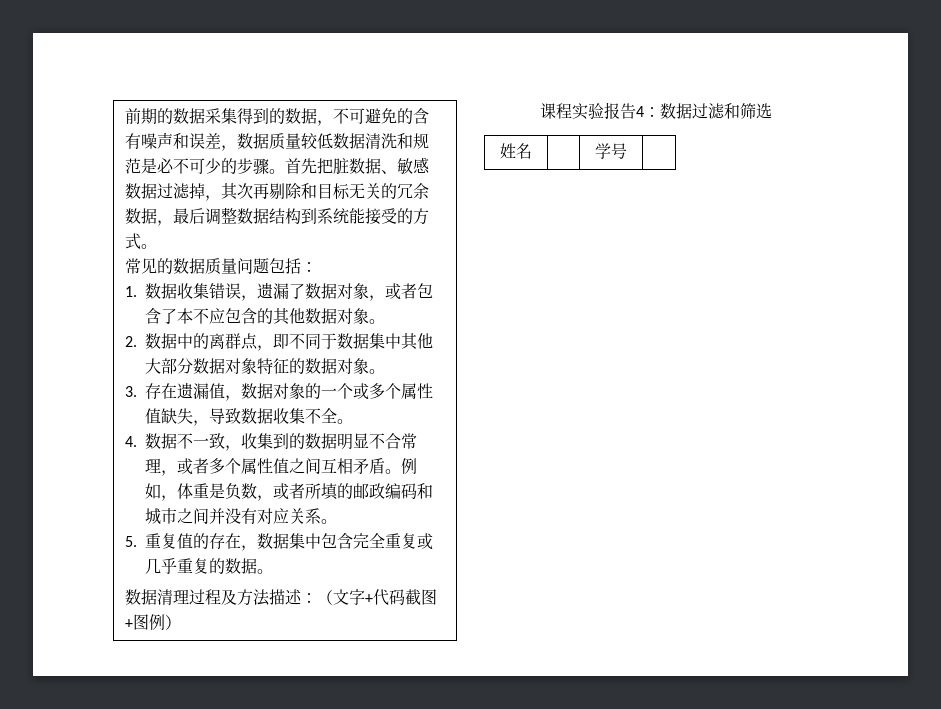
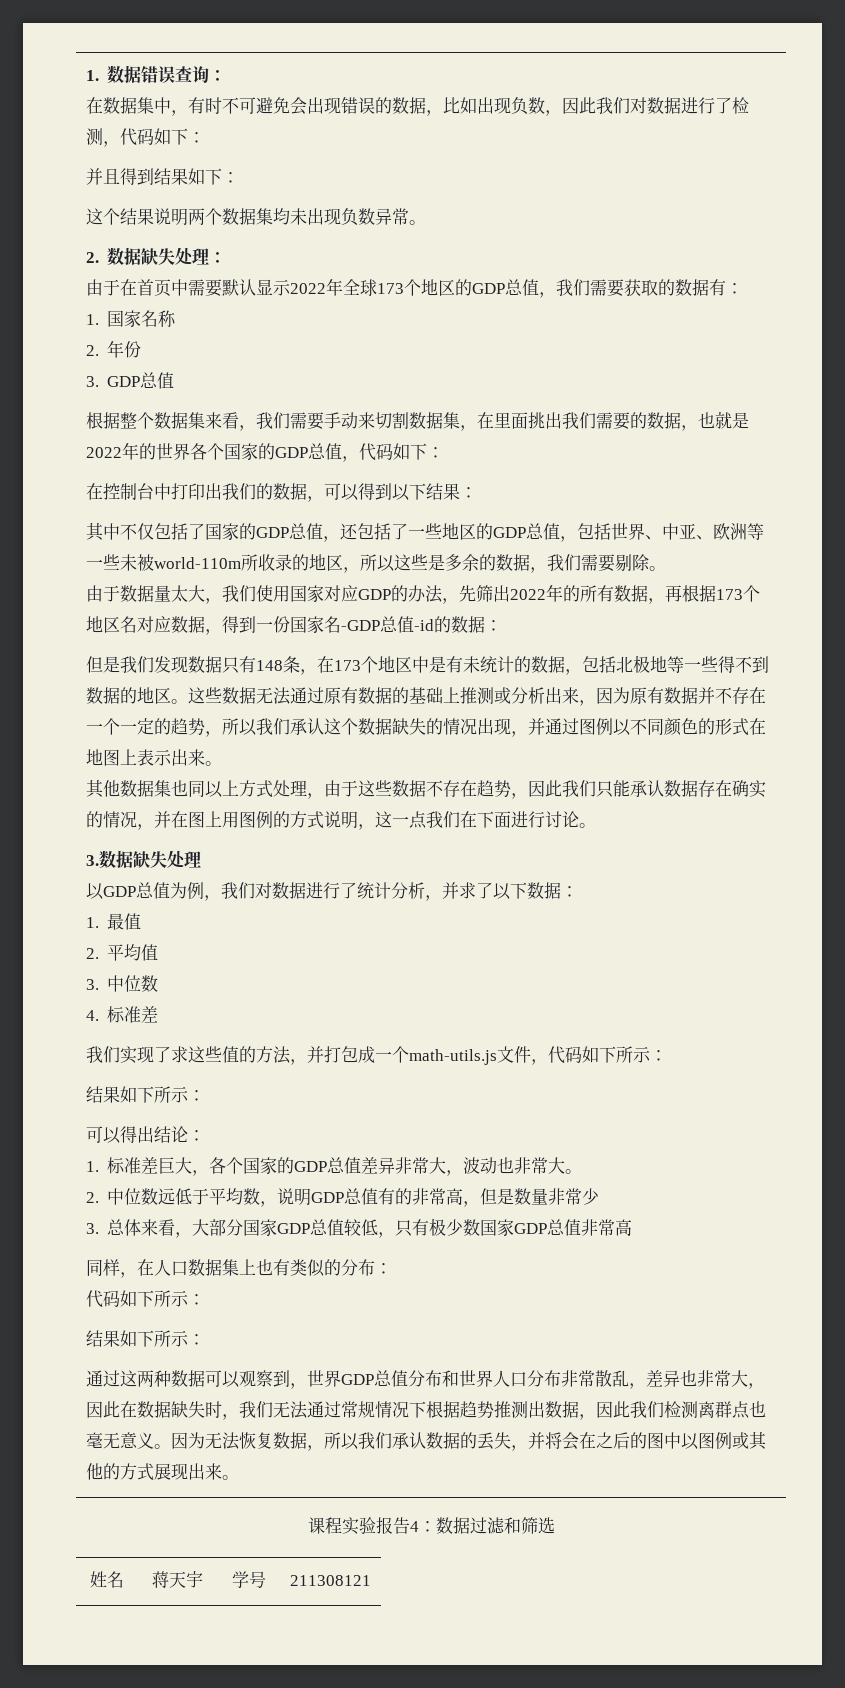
- 前期的数据采集得到的数据，不可避免的含有噪声和误差，数据质量较低数据清洗和规范是必不可少的步骤。首先把脏数据、敏感数据过滤掉，其次再剔除和目标无关的冗余数据，最后调整数据结构到系统能接受的方式。
- 常见的数据质量问题包括：
- 1.数据收集错误，遗漏了数据对象，或者包含了本不应包含的其他数据对象。
- 2.数据中的离群点，即不同于数据集中其他大部分数据对象特征的数据对象。
- 3.存在遗漏值，数据对象的一个或多个属性值缺失，导致数据收集不全。
- 4.数据不一致，收集到的数据明显不合常理，或者多个属性值之间互相矛盾。例如，体重是负数，或者所填的邮政编码和城市之间并没有对应关系。
- 5.重复值的存在，数据集中包含完全重复或几乎重复的数据。
- 数据清理过程及方法描述：（文字+代码截图+图例）
+ 1.数据错误查询：
+ 在数据集中，有时不可避免会出现错误的数据，比如出现负数，因此我们对数据进行了检测，代码如下：
+ 并且得到结果如下：
+ 这个结果说明两个数据集均未出现负数异常。
+ 2.数据缺失处理：
+ 由于在首页中需要默认显示2022年全球173个地区的GDP总值，我们需要获取的数据有：
+ 1.国家名称
+ 2.年份
+ 3. GDP总值
+ 根据整个数据集来看，我们需要手动来切割数据集，在里面挑出我们需要的数据，也就是2022年的世界各个国家的GDP总值，代码如下：
+ 在控制台中打印出我们的数据，可以得到以下结果：
+ 其中不仅包括了国家的GDP总值，还包括了一些地区的GDP总值，包括世界、中亚、欧洲等一些未被world-110m所收录的地区，所以这些是多余的数据，我们需要剔除。
+ 由于数据量太大，我们使用国家对应GDP的办法，先筛出2022年的所有数据，再根据173个地区名对应数据，得到一份国家名-GDP总值-id的数据：
+ 但是我们发现数据只有148条，在173个地区中是有未统计的数据，包括北极地等一些得不到数据的地区。这些数据无法通过原有数据的基础上推测或分析出来，因为原有数据并不存在一个一定的趋势，所以我们承认这个数据缺失的情况出现，并通过图例以不同颜色的形式在地图上表示出来。
+ 其他数据集也同以上方式处理，由于这些数据不存在趋势，因此我们只能承认数据存在确实的情况，并在图上用图例的方式说明，这一点我们在下面进行讨论。
+ 3.数据缺失处理
+ 以GDP总值为例，我们对数据进行了统计分析，并求了以下数据：
+ 1.最值
+ 2.平均值
+ 3.中位数
+ 4.标准差
+ 我们实现了求这些值的方法，并打包成一个math-utils.js文件，代码如下所示：
+ 结果如下所示：
+ 可以得出结论：
+ 1.标准差巨大，各个国家的GDP总值差异非常大，波动也非常大。
+ 2.中位数远低于平均数，说明GDP总值有的非常高，但是数量非常少
+ 3.总体来看，大部分国家GDP总值较低，只有极少数国家GDP总值非常高
+ 同样，在人口数据集上也有类似的分布：
+ 代码如下所示：
+ 结果如下所示：
+ 通过这两种数据可以观察到，世界GDP总值分布和世界人口分布非常散乱，差异也非常大，因此在数据缺失时，我们无法通过常规情况下根据趋势推测出数据，因此我们检测离群点也毫无意义。因为无法恢复数据，所以我们承认数据的丢失，并将会在之后的图中以图例或其他的方式展现出来。
- 姓名 | | 学号 |
+ 姓名 | 蒋天宇 | 学号 | 211308121

